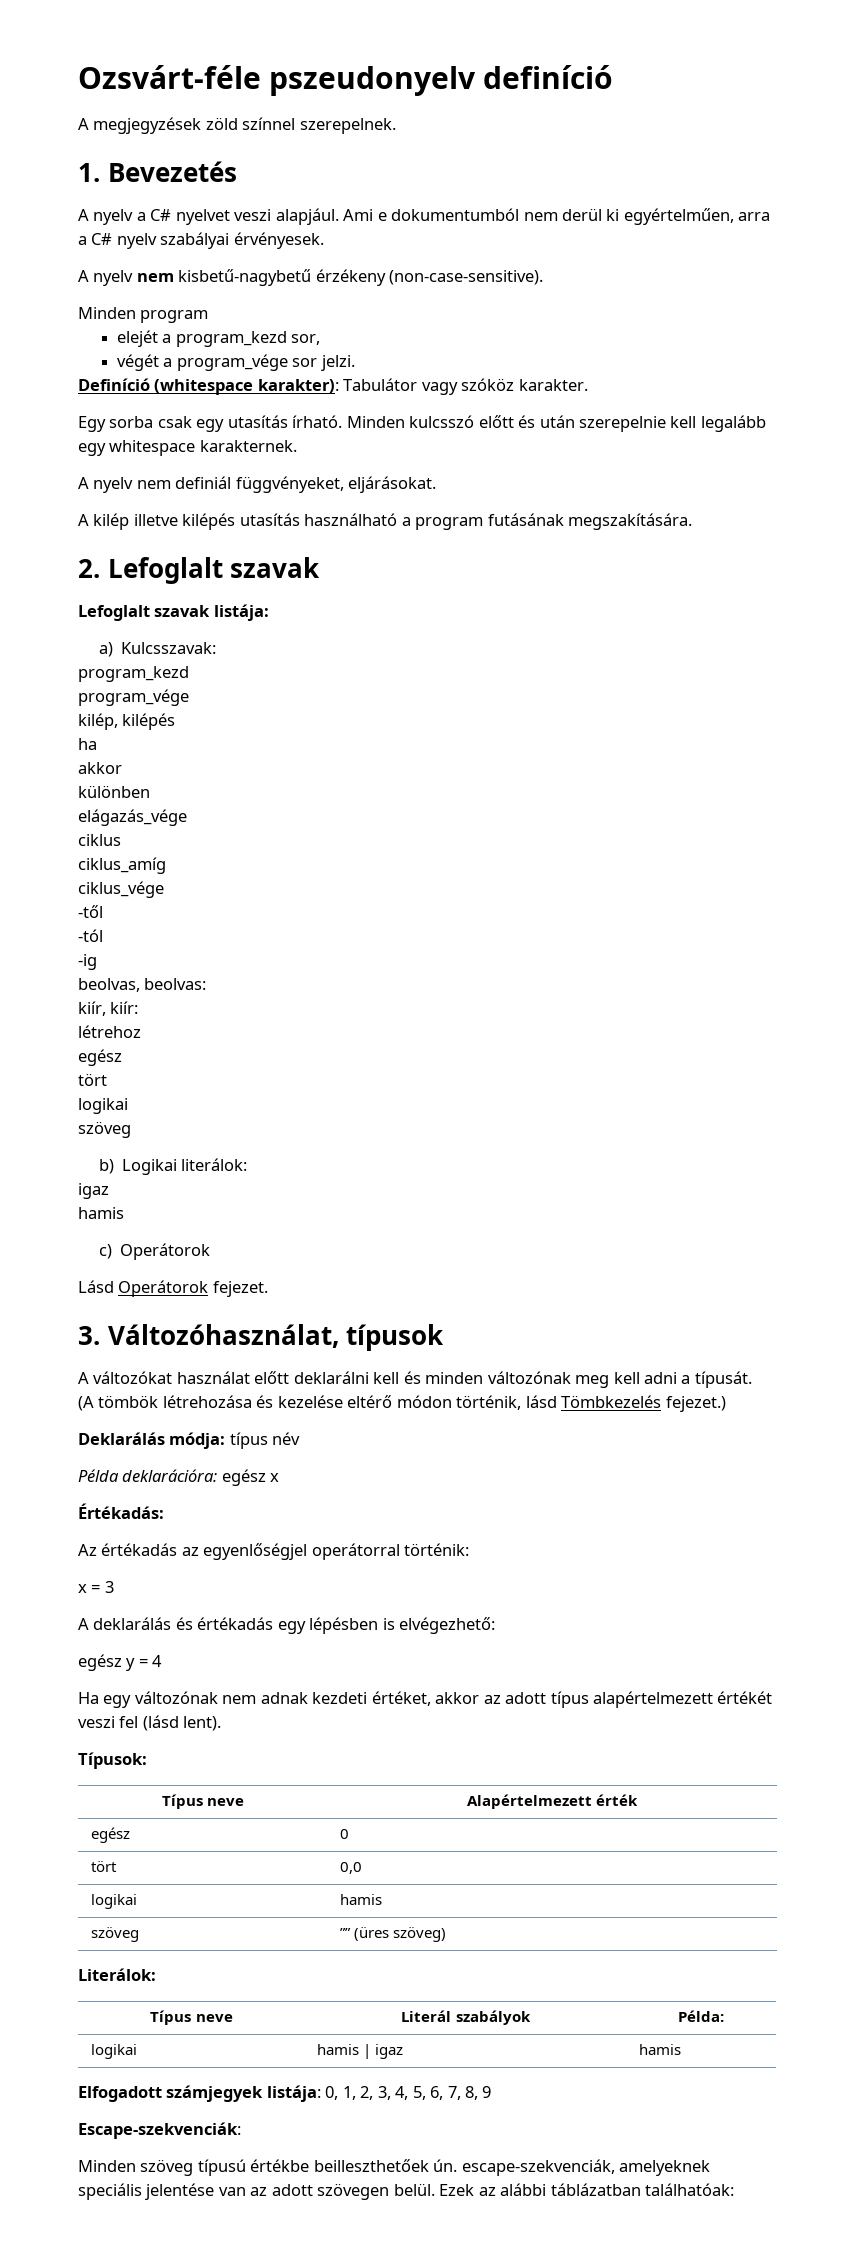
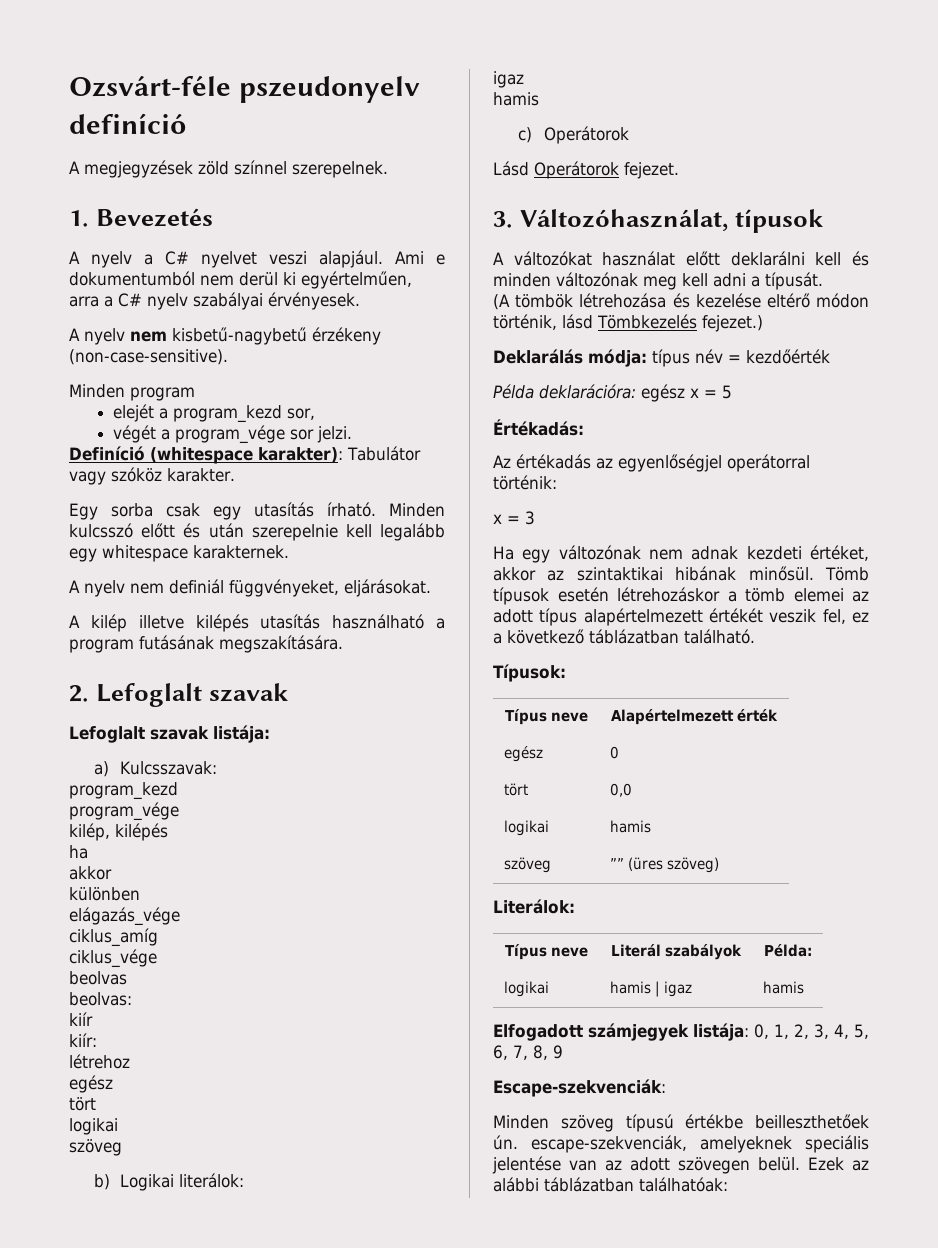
- ciklus
- -től
- -tól
- -ig
- beolvas, beolvas:
+ beolvas
+ beolvas:
- kiír, kiír:
+ kiír
+ kiír:
- Deklarálás módja: típus név
+ Deklarálás módja: típus név = kezdőérték
- Példa deklarációra: egész x
+ Példa deklarációra: egész x = 5
- A deklarálás és értékadás egy lépésben is elvégezhető:
- egész y = 4
- Ha egy változónak nem adnak kezdeti értéket, akkor az adott típus alapértelmezett értékét veszi fel (lásd lent).
+ Ha egy változónak nem adnak kezdeti értéket, akkor az szintaktikai hibának minősül. Tömb típusok esetén létrehozáskor a tömb elemei az adott típus alapértelmezett értékét veszik fel, ez a következő táblázatban található.

